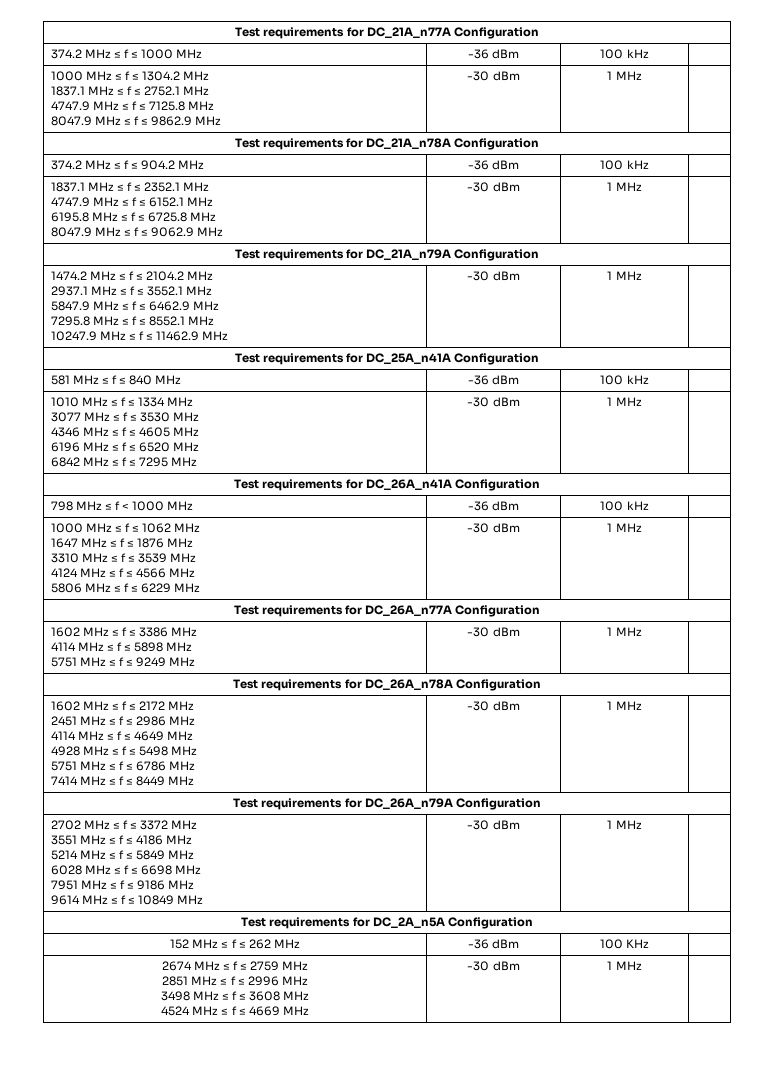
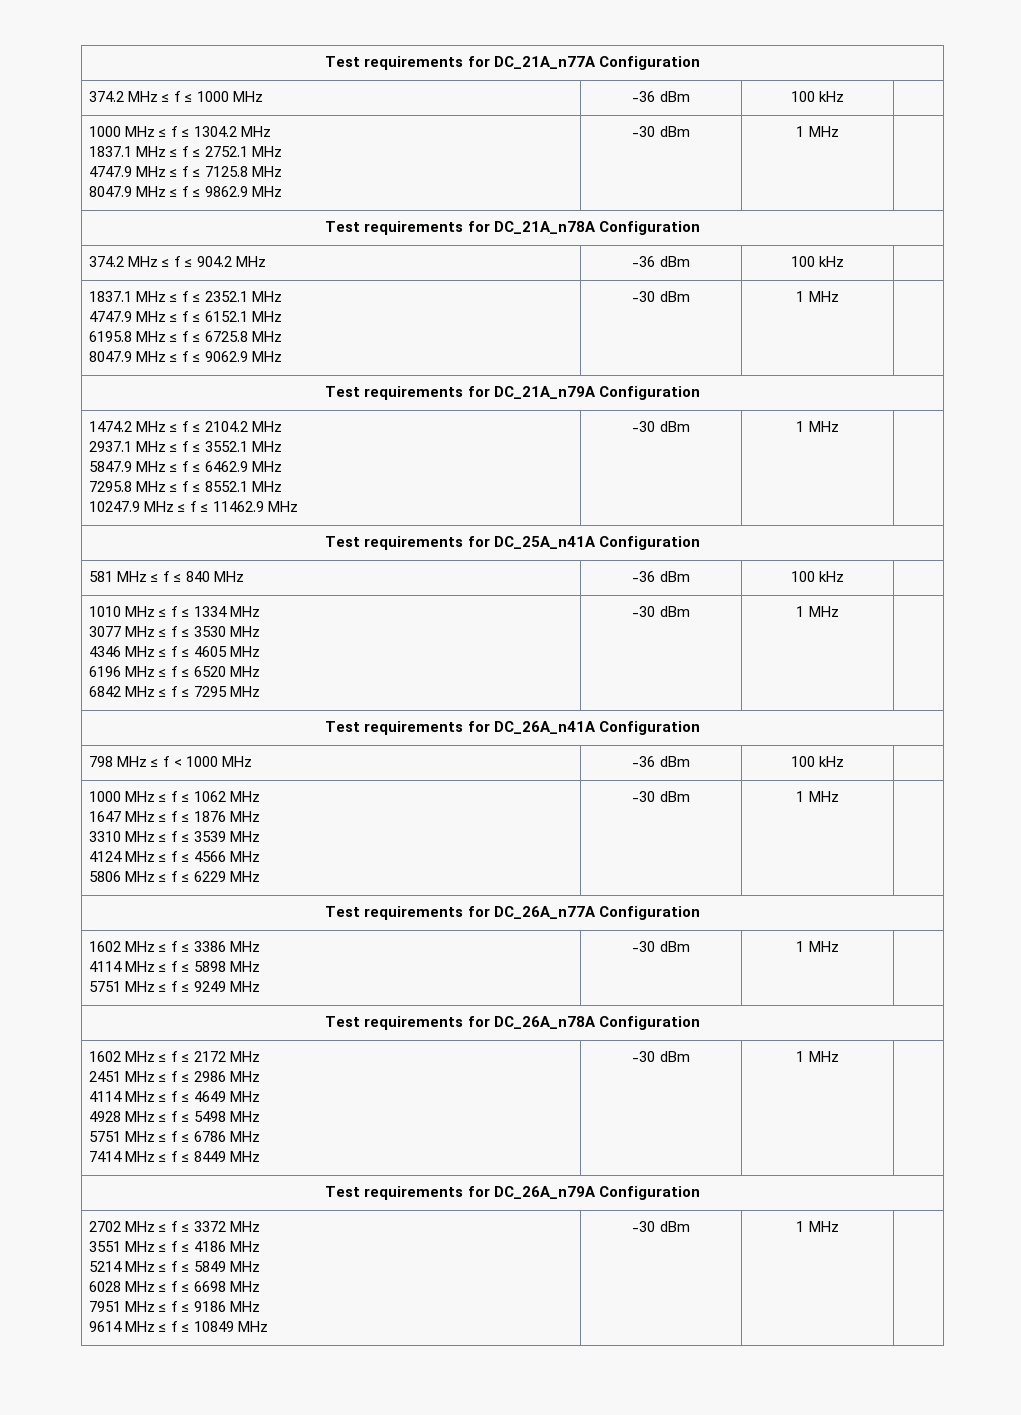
- Test requirements for DC_2A_n5A Configuration
- 152 MHz ≤ f ≤ 262 MHz | -36 dBm | 100 KHz |
- 2674 MHz ≤ f ≤ 2759 MHz
- 2851 MHz ≤ f ≤ 2996 MHz
- 3498 MHz ≤ f ≤ 3608 MHz
- 4524 MHz ≤ f ≤ 4669 MHz | -30 dBm | 1 MHz |

